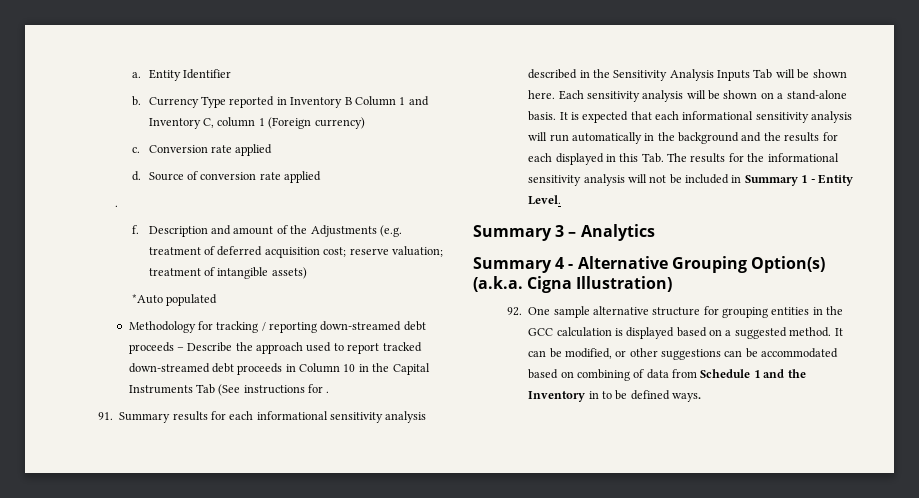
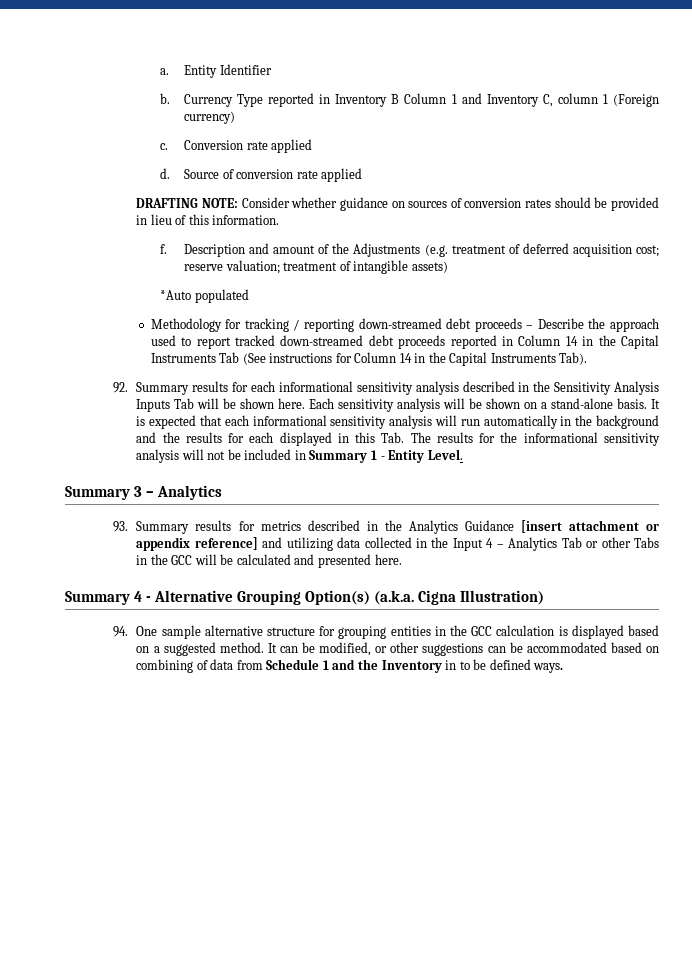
  Source of conversion rate applied
- .
+ DRAFTING NOTE: Consider whether guidance on sources of conversion rates should be provided in lieu of this information.
- Methodology for tracking / reporting down-streamed debt proceeds – Describe the approach used to report tracked down-streamed debt proceeds in Column 10 in the Capital Instruments Tab (See instructions for .
- 91. Summary results for each informational sensitivity analysis described in the Sensitivity Analysis Inputs Tab will be shown here.
+ Methodology for tracking / reporting down-streamed debt proceeds – Describe the approach used to report tracked down-streamed debt proceeds reported in Column 14 in the Capital Instruments Tab (See instructions for Column 14 in the Capital Instruments Tab).
+ 92. Summary results for each informational sensitivity analysis described in the Sensitivity Analysis Inputs Tab will be shown here.
+ 93. Summary results for metrics described in the Analytics Guidance [insert attachment or appendix reference] and utilizing data collected in the Input 4 – Analytics Tab or other Tabs in the GCC will be calculated and presented here.
- 92. One sample alternative structure for grouping entities in the GCC calculation is displayed based on a suggested method.
+ 94. One sample alternative structure for grouping entities in the GCC calculation is displayed based on a suggested method.

